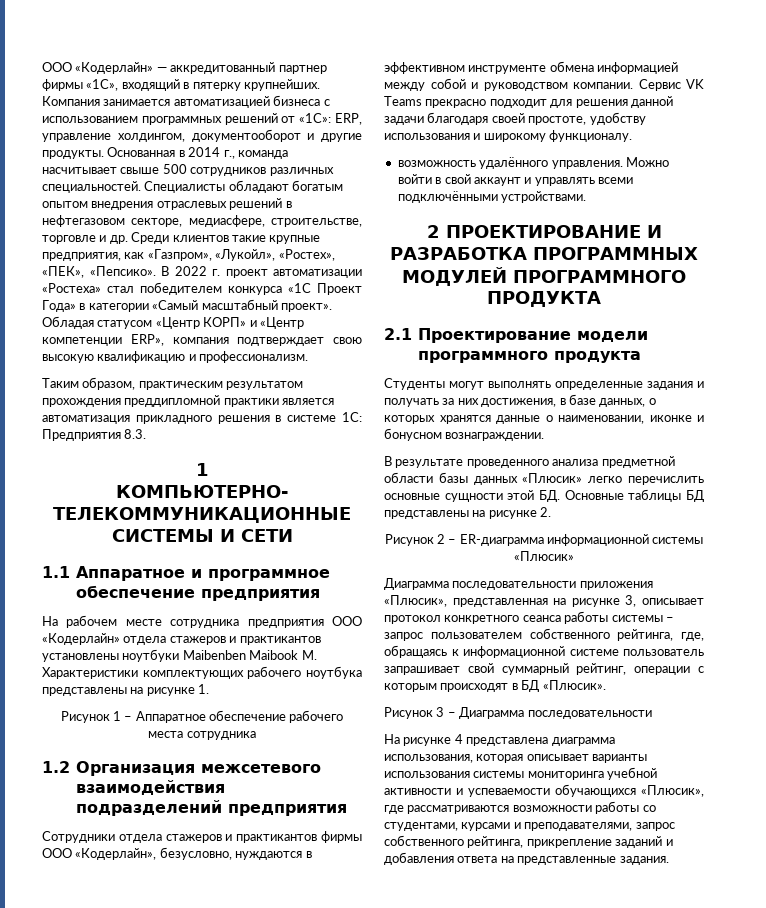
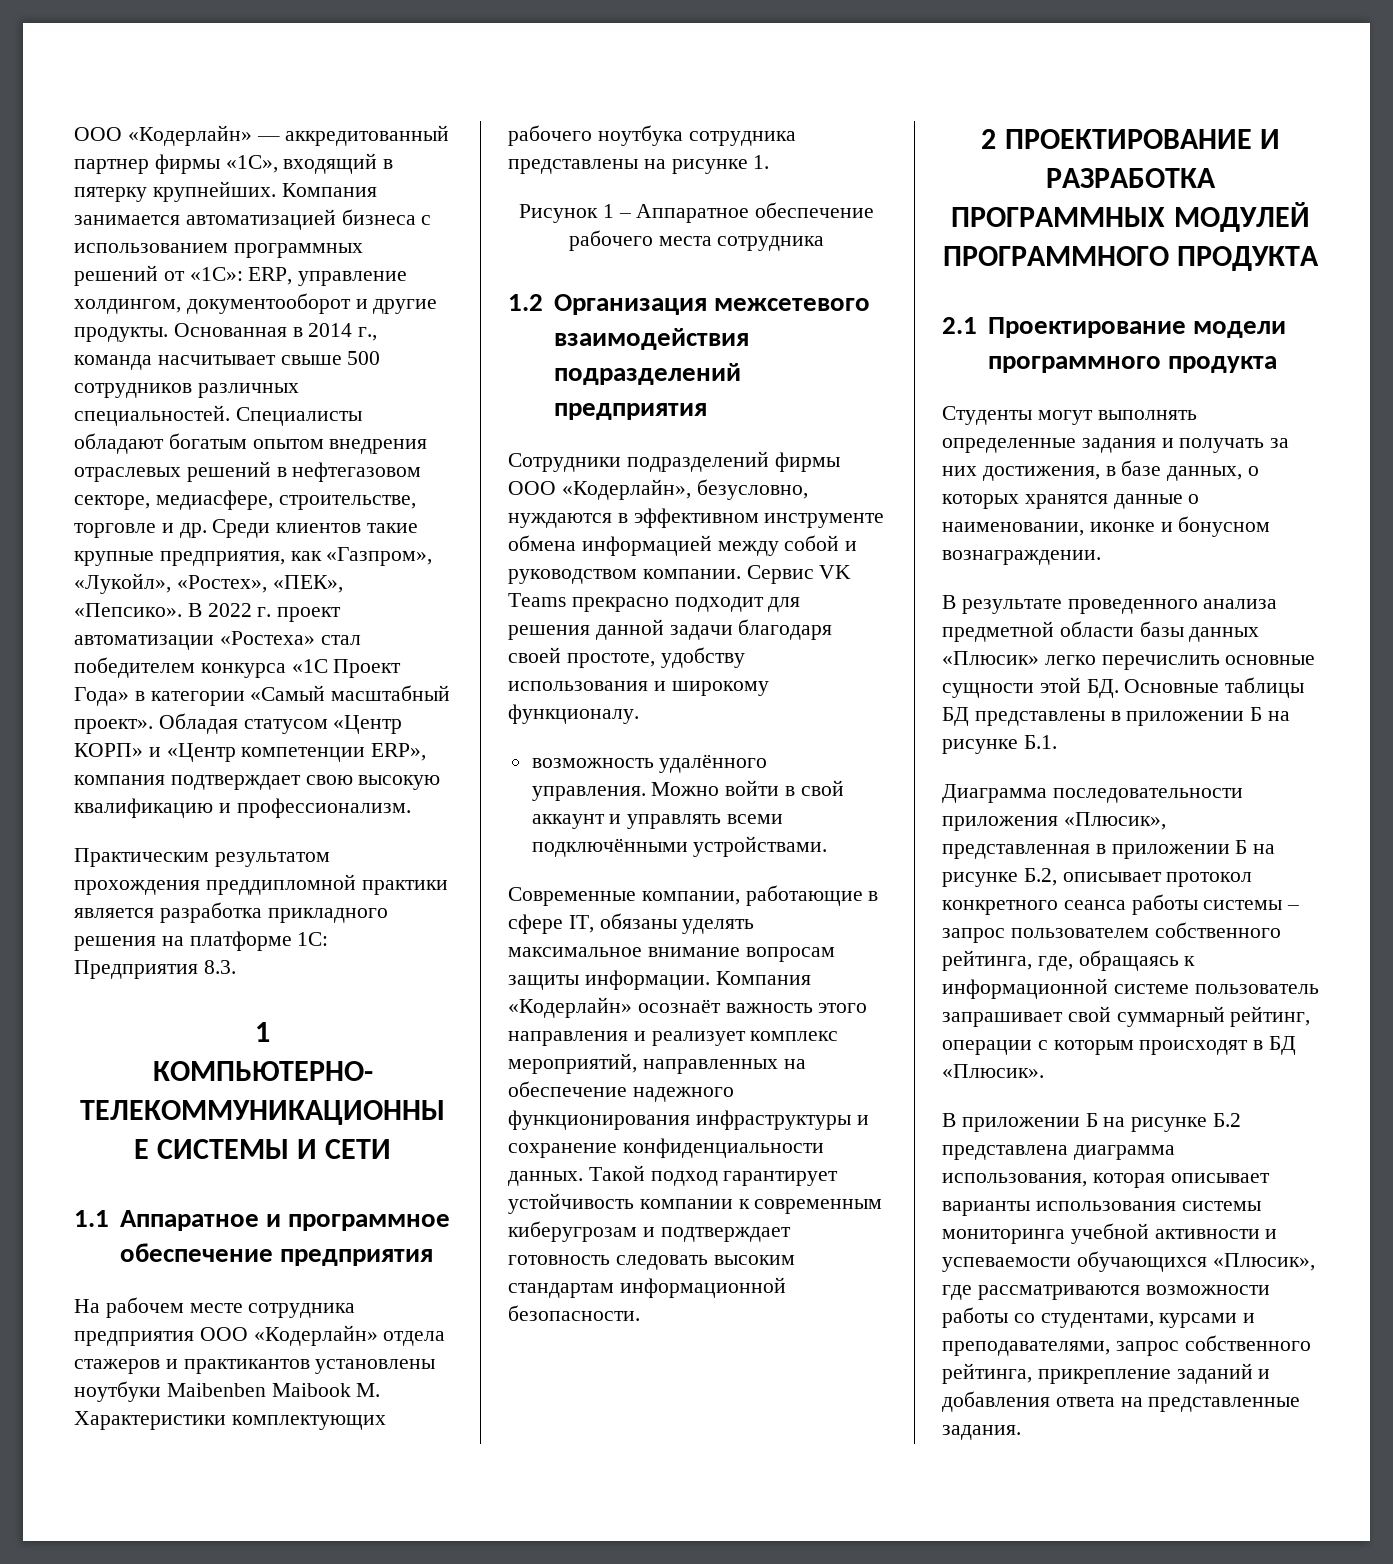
- Таким образом, практическим результатом прохождения преддипломной практики является автоматизация прикладного решения в системе 1С: Предприятия 8.3.
+ Практическим результатом прохождения преддипломной практики является разработка прикладного решения на платформе 1С: Предприятия 8.3.
- На рабочем месте сотрудника предприятия ООО «Кодерлайн» отдела стажеров и практикантов установлены ноутбуки Maibenben Maibook M. Характеристики комплектующих рабочего ноутбука представлены на рисунке 1.
+ На рабочем месте сотрудника предприятия ООО «Кодерлайн» отдела стажеров и практикантов установлены ноутбуки Maibenben Maibook M. Характеристики комплектующих рабочего ноутбука сотрудника представлены на рисунке 1.
- Сотрудники отдела стажеров и практикантов фирмы ООО «Кодерлайн», безусловно, нуждаются в эффективном инструменте обмена информацией между собой и руководством компании.
+ Сотрудники подразделений фирмы ООО «Кодерлайн», безусловно, нуждаются в эффективном инструменте обмена информацией между собой и руководством компании.
+ Современные компании, работающие в сфере IT, обязаны уделять максимальное внимание вопросам защиты информации. Компания «Кодерлайн» осознаёт важность этого направления и реализует комплекс мероприятий, направленных на обеспечение надежного функционирования инфраструктуры и сохранение конфиденциальности данных. Такой подход гарантирует устойчивость компании к современным киберугрозам и подтверждает готовность следовать высоким стандартам информационной безопасности.
- В результате проведенного анализа предметной области базы данных «Плюсик» легко перечислить основные сущности этой БД. Основные таблицы БД представлены на рисунке 2.
- Рисунок 2 – ER-диаграмма информационной системы «Плюсик»
+ В результате проведенного анализа предметной области базы данных «Плюсик» легко перечислить основные сущности этой БД. Основные таблицы БД представлены в приложении Б на рисунке Б.1.
- Диаграмма последовательности приложения «Плюсик», представленная на рисунке 3, описывает протокол конкретного сеанса работы системы – запрос пользователем собственного рейтинга, где, обращаясь к информационной системе пользователь запрашивает свой суммарный рейтинг, операции с которым происходят в БД «Плюсик».
+ Диаграмма последовательности приложения «Плюсик», представленная в приложении Б на рисунке Б.2, описывает протокол конкретного сеанса работы системы – запрос пользователем собственного рейтинга, где, обращаясь к информационной системе пользователь запрашивает свой суммарный рейтинг, операции с которым происходят в БД «Плюсик».
- Рисунок 3 – Диаграмма последовательности
- На рисунке 4 представлена диаграмма использования, которая описывает варианты использования системы мониторинга учебной активности и успеваемости обучающихся «Плюсик», где рассматриваются возможности работы со студентами, курсами и преподавателями, запрос собственного рейтинга, прикрепление заданий и добавления ответа на представленные задания.
+ В приложении Б на рисунке Б.2 представлена диаграмма использования, которая описывает варианты использования системы мониторинга учебной активности и успеваемости обучающихся «Плюсик», где рассматриваются возможности работы со студентами, курсами и преподавателями, запрос собственного рейтинга, прикрепление заданий и добавления ответа на представленные задания.

